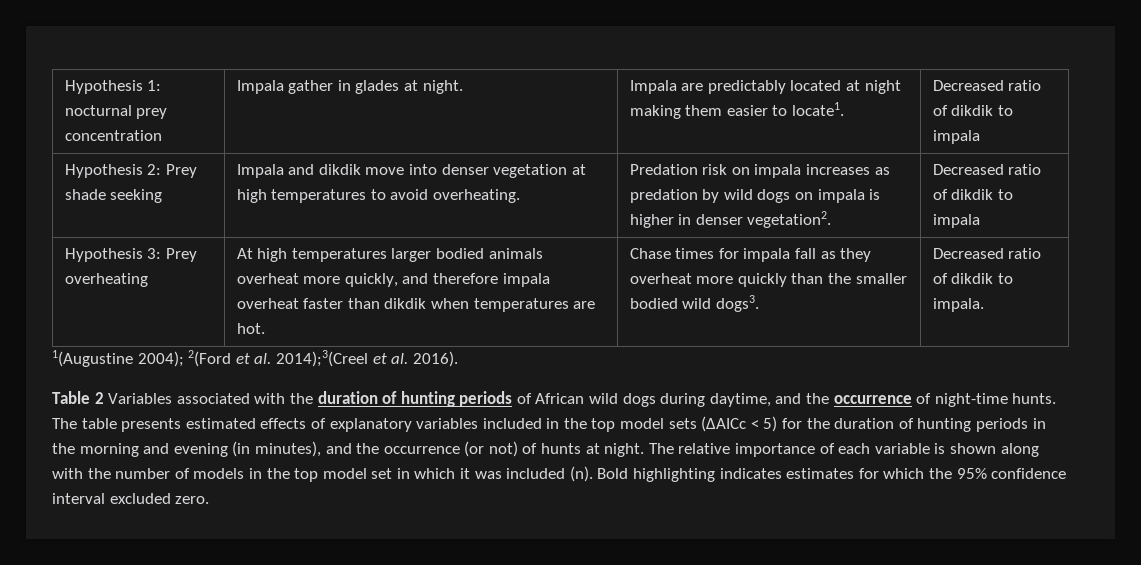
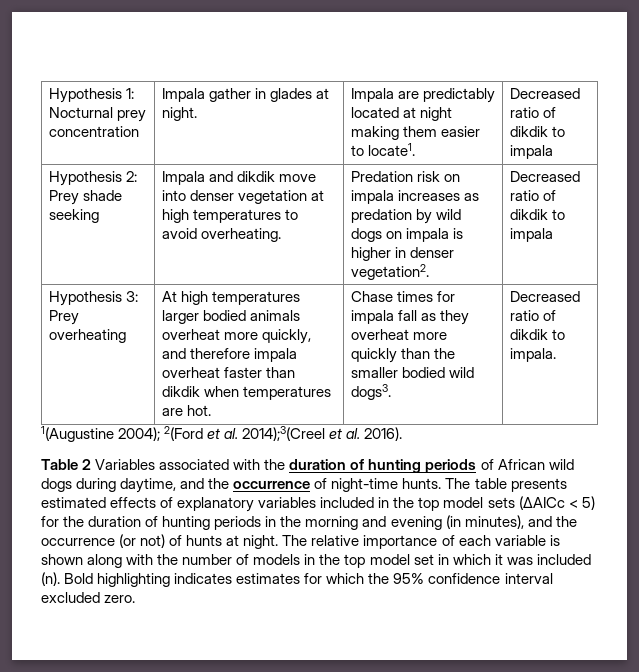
- Hypothesis 1: nocturnal prey concentration | Impala gather in glades at night. | Impala are predictably located at night making them easier to locate1. | Decreased ratio of dikdik to impala
+ Hypothesis 1: Nocturnal prey concentration | Impala gather in glades at night. | Impala are predictably located at night making them easier to locate1. | Decreased ratio of dikdik to impala

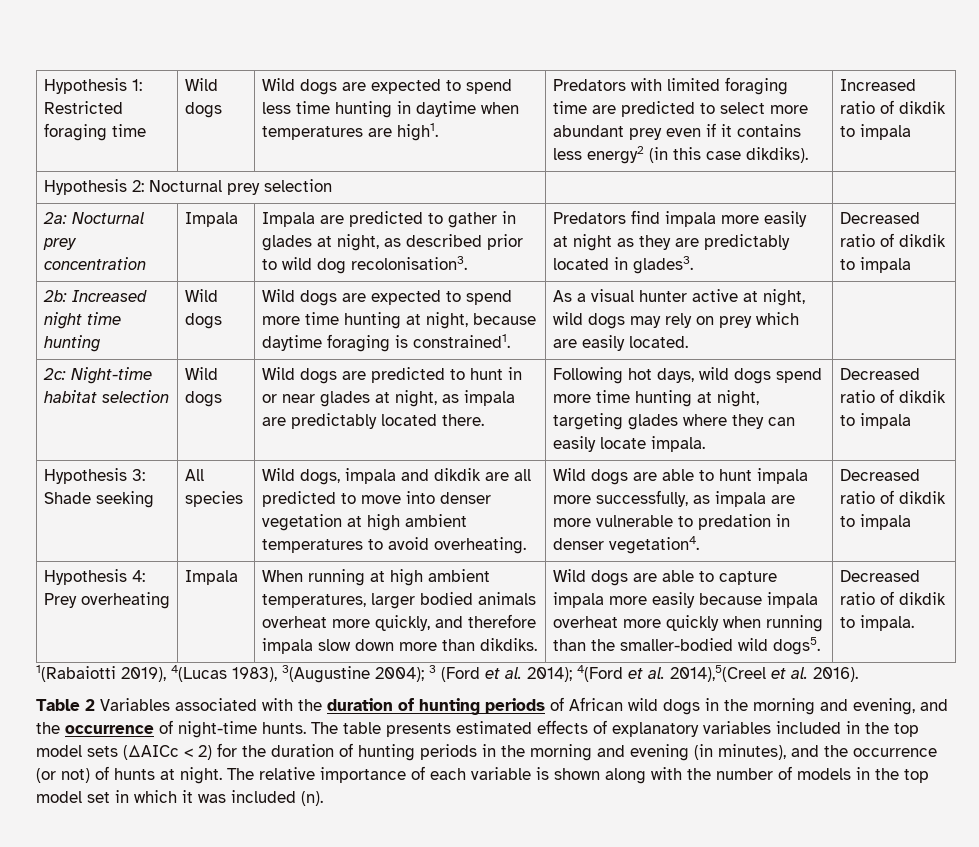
- Hypothesis 1: Nocturnal prey concentration | Impala gather in glades at night. | Impala are predictably located at night making them easier to locate1. | Decreased ratio of dikdik to impala
- Hypothesis 2: Prey shade seeking | Impala and dikdik move into denser vegetation at high temperatures to avoid overheating. | Predation risk on impala increases as predation by wild dogs on impala is higher in denser vegetation2.
+ Hypothesis 1: Restricted foraging time | Wild dogs | Wild dogs are expected to spend less time hunting in daytime when temperatures are high1. | Predators with limited foraging time are predicted to select more abundant prey even if it contains less energy2 (in this case dikdiks). | Increased ratio of dikdik to impala
+ Hypothesis 2: Nocturnal prey selection | |
+ 2a: Nocturnal prey concentration | Impala | Impala are predicted to gather in glades at night, as described prior to wild dog recolonisation3. | Predators find impala more easily at night as they are predictably located in glades3. | Decreased ratio of dikdik to impala
+ 2b: Increased night time hunting | Wild dogs | Wild dogs are expected to spend more time hunting at night, because daytime foraging is constrained1. | As a visual hunter active at night, wild dogs may rely on prey which are easily located. |
+ 2c: Night-time habitat selection | Wild dogs | Wild dogs are predicted to hunt in or near glades at night, as impala are predictably located there. | Following hot days, wild dogs spend more time hunting at night, targeting glades where they can easily locate impala.
- Hypothesis 3: Prey overheating | At high temperatures larger bodied animals overheat more quickly, and therefore impala overheat faster than dikdik when temperatures are hot. | Chase times for impala fall as they overheat more quickly than the smaller bodied wild dogs3.
+ Hypothesis 3: Shade seeking | All species | Wild dogs, impala and dikdik are all predicted to move into denser vegetation at high ambient temperatures to avoid overheating. | Wild dogs are able to hunt impala more successfully, as impala are more vulnerable to predation in denser vegetation4. | Decreased ratio of dikdik to impala
+ Hypothesis 4: Prey overheating | Impala | When running at high ambient temperatures, larger bodied animals overheat more quickly, and therefore impala slow down more than dikdiks. | Wild dogs are able to capture impala more easily because impala overheat more quickly when running than the smaller-bodied wild dogs5.
- 1(Augustine 2004); 2(Ford et al. 2014);3(Creel et al. 2016).
+ 1(Rabaiotti 2019), 4(Lucas 1983), 3(Augustine 2004); 3 (Ford et al. 2014); 4(Ford et al. 2014),5(Creel et al. 2016).
- Table 2 Variables associated with the duration of hunting periods of African wild dogs during daytime, and the occurrence of night-time hunts.
+ Table 2 Variables associated with the duration of hunting periods of African wild dogs in the morning and evening, and the occurrence of night-time hunts.
- The table presents estimated effects of explanatory variables included in the top model sets (ΔAICc < 5) for the duration of hunting periods in the morning and evening (in minutes), and the occurrence (or not) of hunts at night.
+ The table presents estimated effects of explanatory variables included in the top model sets (ΔAICc < 2) for the duration of hunting periods in the morning and evening (in minutes), and the occurrence (or not) of hunts at night.
- Bold highlighting indicates estimates for which the 95% confidence interval excluded zero.

